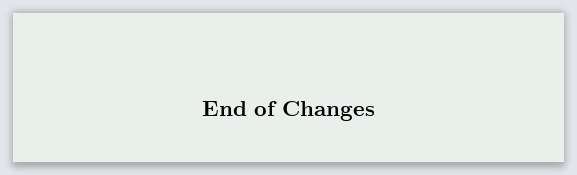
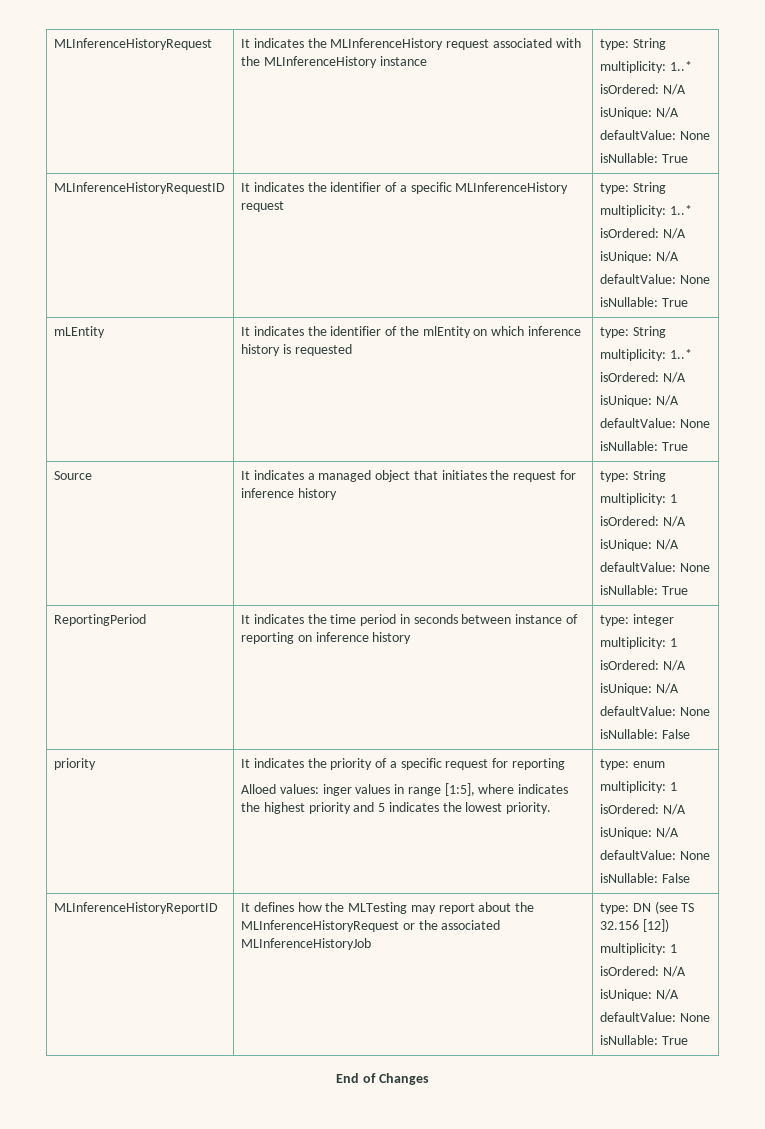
+ MLInferenceHistoryRequest | It indicates the MLInferenceHistory request associated with the MLInferenceHistory instance | type: String
+ multiplicity: 1..*
+ isOrdered: N/A
+ isUnique: N/A
+ defaultValue: None
+ isNullable: True
+ MLInferenceHistoryRequestID | It indicates the identifier of a specific MLInferenceHistory request | type: String
+ multiplicity: 1..*
+ isOrdered: N/A
+ isUnique: N/A
+ defaultValue: None
+ isNullable: True
+ mLEntity | It indicates the identifier of the mlEntity on which inference history is requested | type: String
+ multiplicity: 1..*
+ isOrdered: N/A
+ isUnique: N/A
+ defaultValue: None
+ isNullable: True
+ Source | It indicates a managed object that initiates the request for inference history | type: String
+ multiplicity: 1
+ isOrdered: N/A
+ isUnique: N/A
+ defaultValue: None
+ isNullable: True
+ ReportingPeriod | It indicates the time period in seconds between instance of reporting on inference history | type: integer
+ multiplicity: 1
+ isOrdered: N/A
+ isUnique: N/A
+ defaultValue: None
+ isNullable: False
+ priority | It indicates the priority of a specific request for reporting
+ Alloed values: inger values in range [1:5], where indicates the highest priority and 5 indicates the lowest priority. | type: enum
+ multiplicity: 1
+ isOrdered: N/A
+ isUnique: N/A
+ defaultValue: None
+ isNullable: False
+ MLInferenceHistoryReportID | It defines how the MLTesting may report about the MLInferenceHistoryRequest or the associated MLInferenceHistoryJob | type: DN (see TS 32.156 [12])
+ multiplicity: 1
+ isOrdered: N/A
+ isUnique: N/A
+ defaultValue: None
+ isNullable: True

